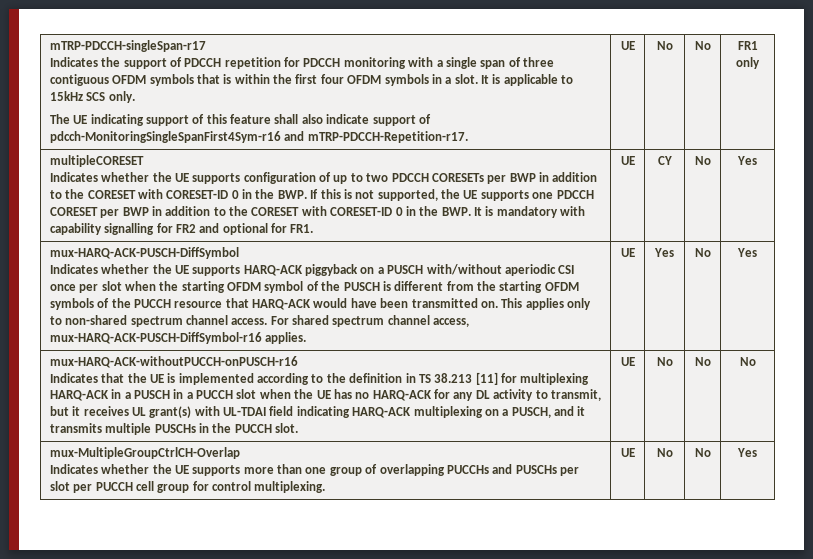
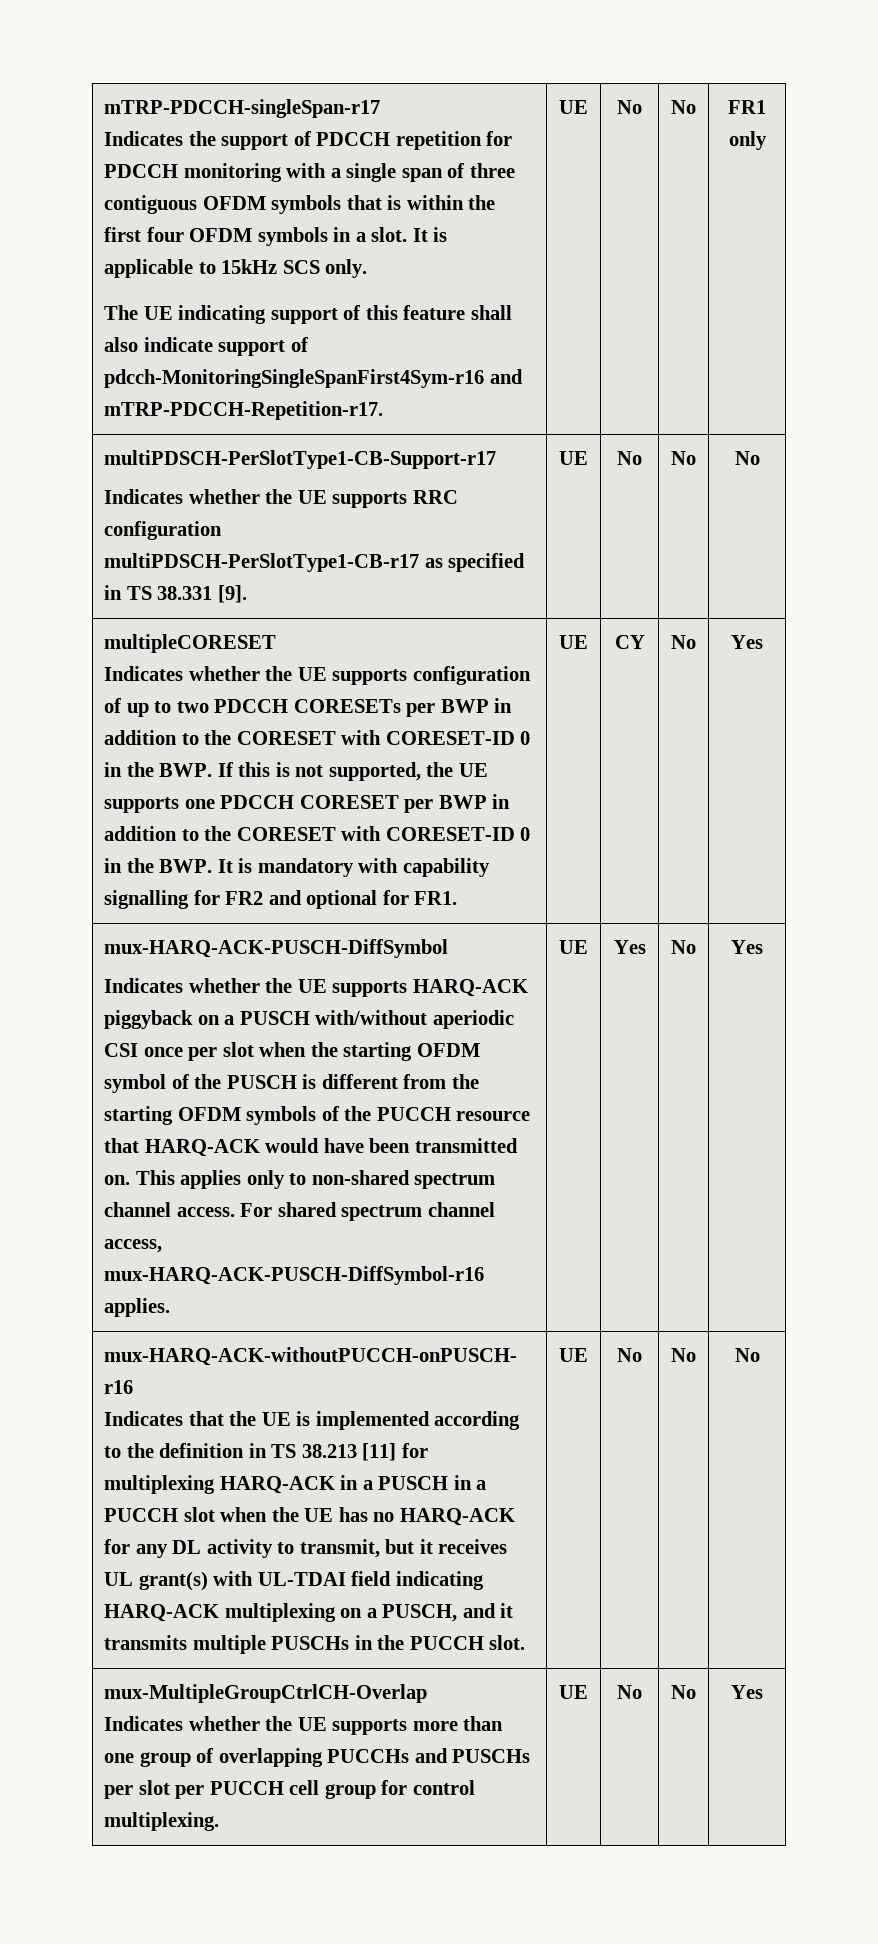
+ multiPDSCH-PerSlotType1-CB-Support-r17
+ Indicates whether the UE supports RRC configuration multiPDSCH-PerSlotType1-CB-r17 as specified in TS 38.331 [9]. | UE | No | No | No

